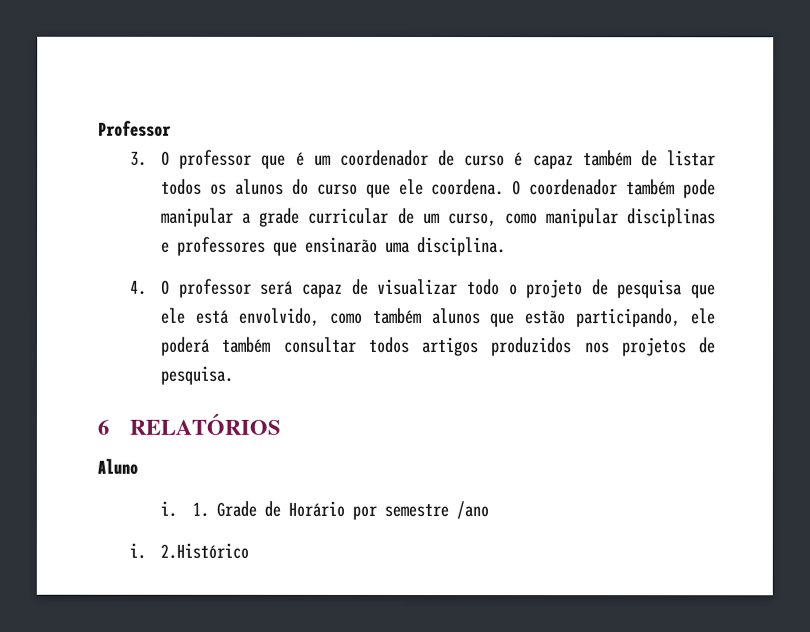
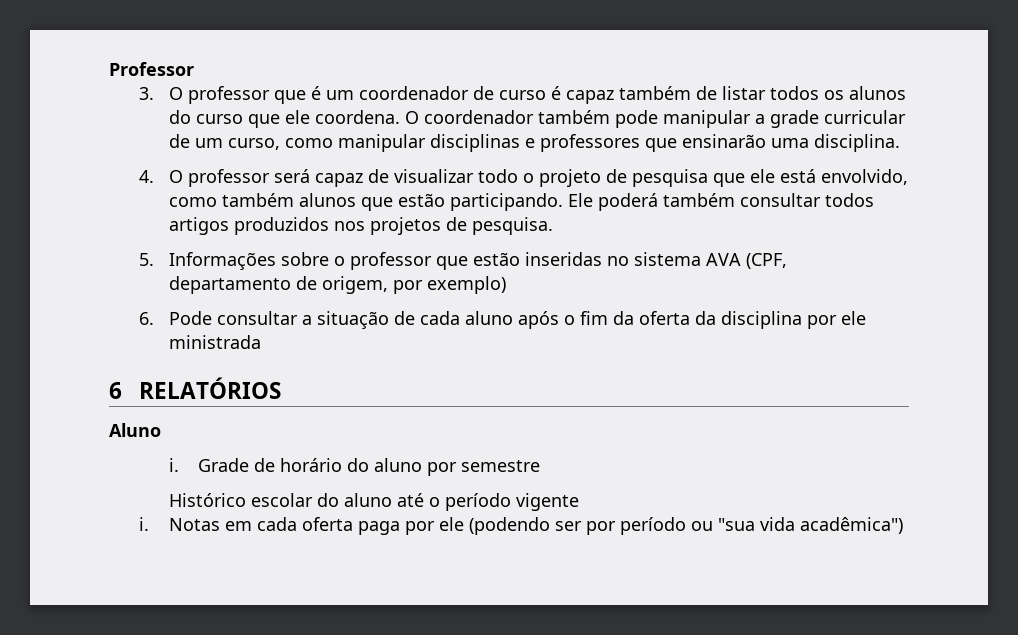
- 4. O professor será capaz de visualizar todo o projeto de pesquisa que ele está envolvido, como também alunos que estão participando, ele poderá também consultar todos artigos produzidos nos projetos de pesquisa.
+ 4. O professor será capaz de visualizar todo o projeto de pesquisa que ele está envolvido, como também alunos que estão participando. Ele poderá também consultar todos artigos produzidos nos projetos de pesquisa.
+ 5. Informações sobre o professor que estão inseridas no sistema AVA (CPF, departamento de origem, por exemplo)
+ 6. Pode consultar a situação de cada aluno após o fim da oferta da disciplina por ele ministrada
- 1. Grade de Horário por semestre /ano
- i. 2.Histórico
+ Grade de horário do aluno por semestre
+ Histórico escolar do aluno até o período vigente
+ i. Notas em cada oferta paga por ele (podendo ser por período ou "sua vida acadêmica")

